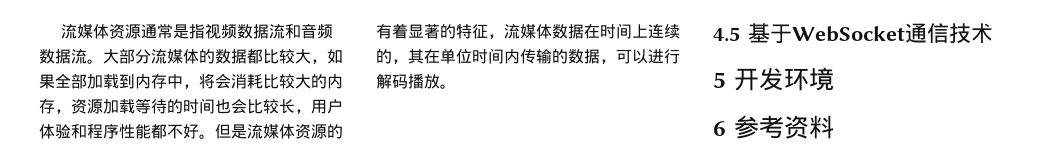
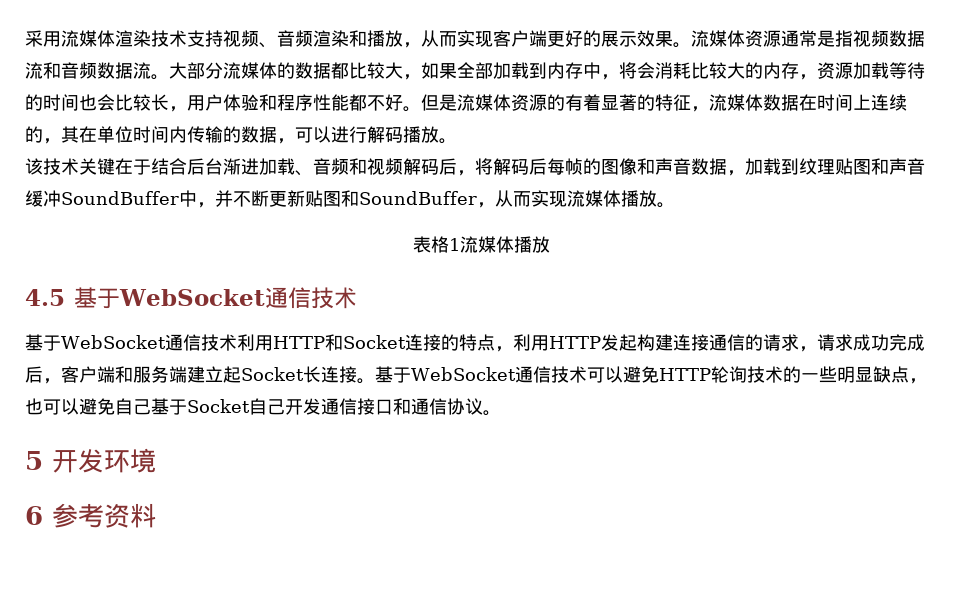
+ 采用流媒体渲染技术支持视频、音频渲染和播放，从而实现客户端更好的展示效果。
+ 该技术关键在于结合后台渐进加载、音频和视频解码后，将解码后每帧的图像和声音数据，加载到纹理贴图和声音缓冲SoundBuffer中，并不断更新贴图和SoundBuffer，从而实现流媒体播放。
+ 表格1流媒体播放
+ 基于WebSocket通信技术利用HTTP和Socket连接的特点，利用HTTP发起构建连接通信的请求，请求成功完成后，客户端和服务端建立起Socket长连接。基于WebSocket通信技术可以避免HTTP轮询技术的一些明显缺点，也可以避免自己基于Socket自己开发通信接口和通信协议。

